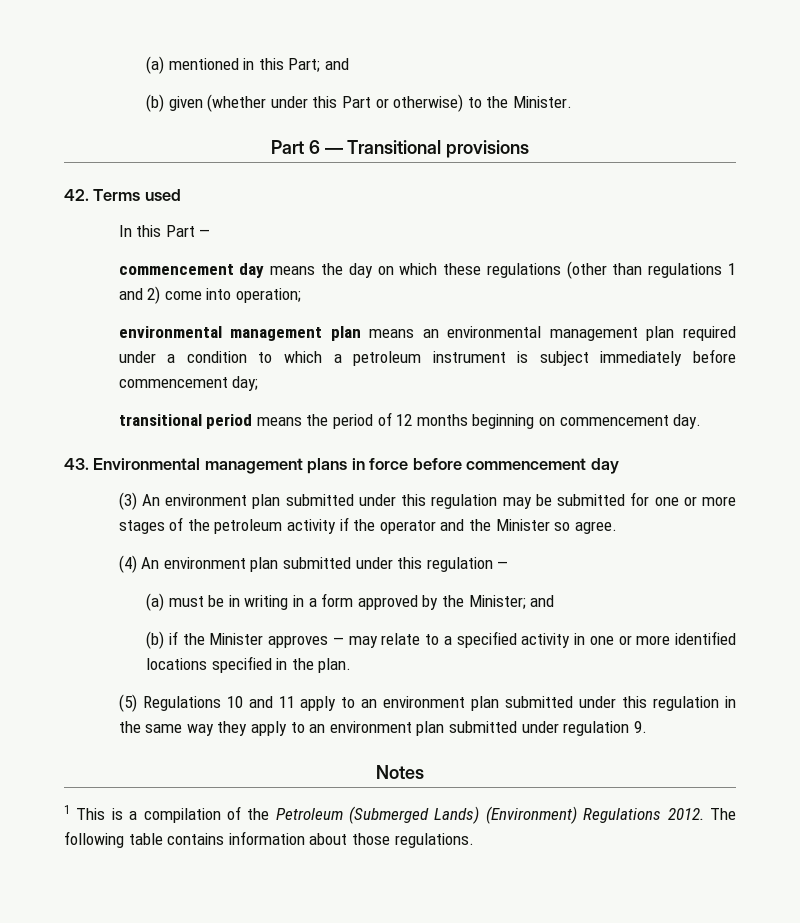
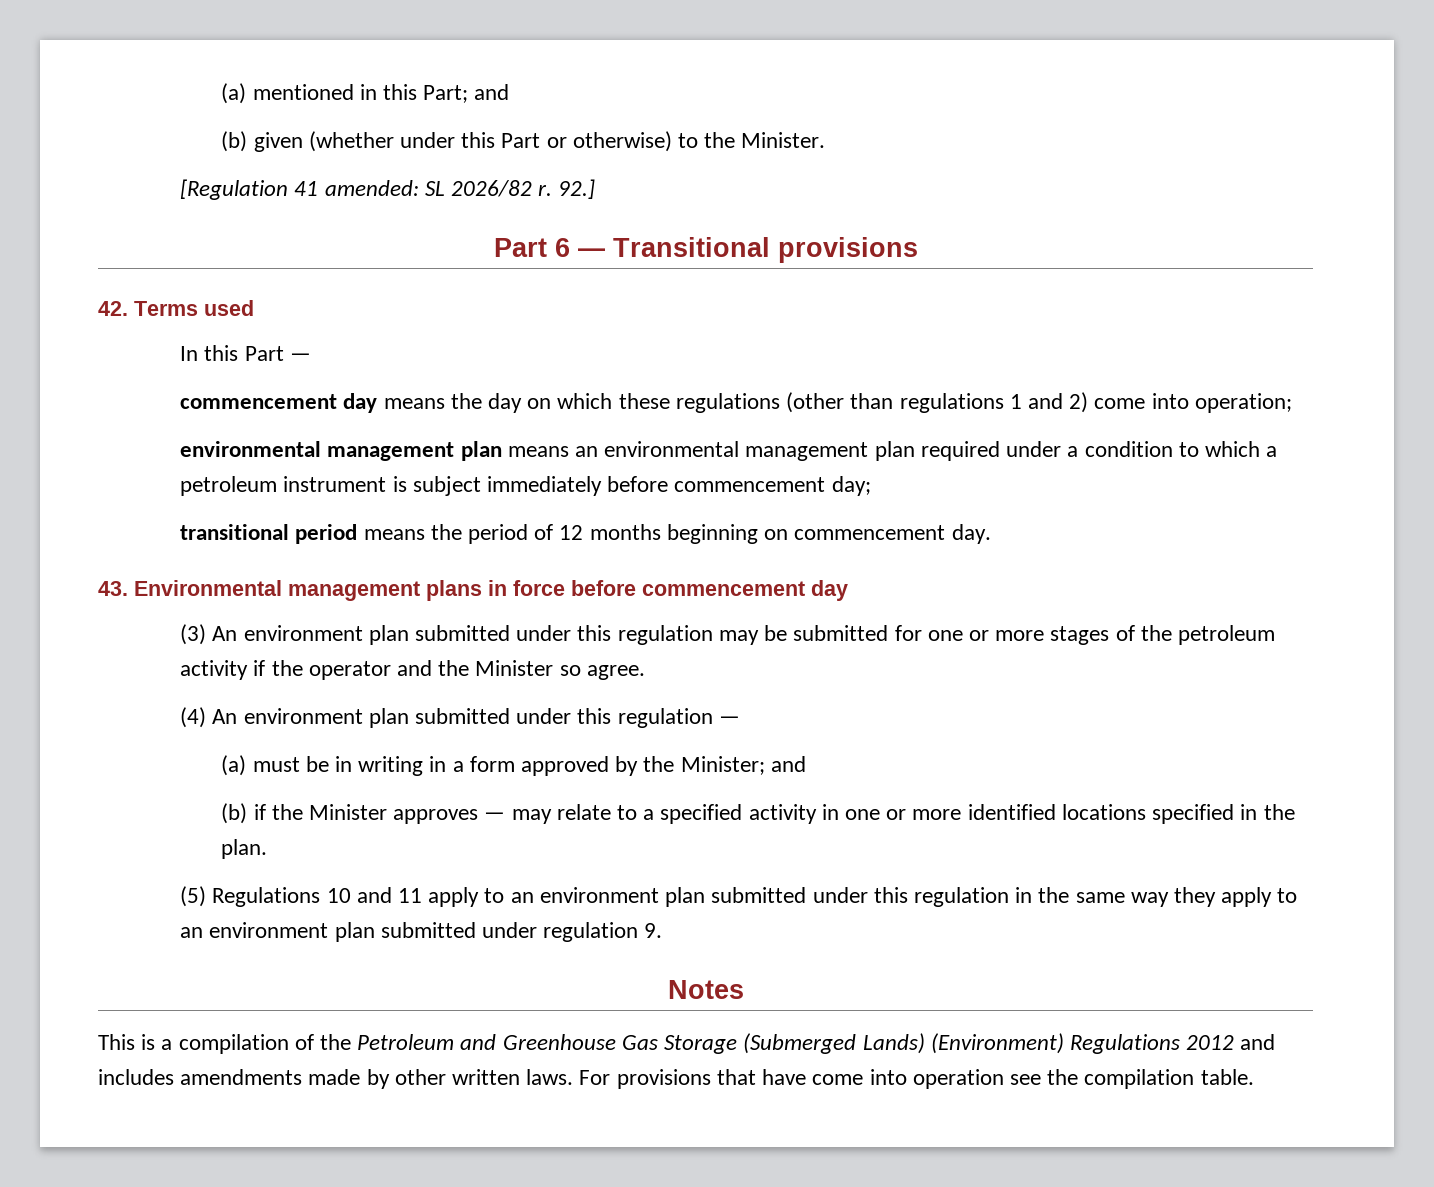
+ [Regulation 41 amended: SL 2026/82 r. 92.]
- 1 This is a compilation of the Petroleum (Submerged Lands) (Environment) Regulations 2012. The following table contains information about those regulations.
+ This is a compilation of the Petroleum and Greenhouse Gas Storage (Submerged Lands) (Environment) Regulations 2012 and includes amendments made by other written laws. For provisions that have come into operation see the compilation table.

